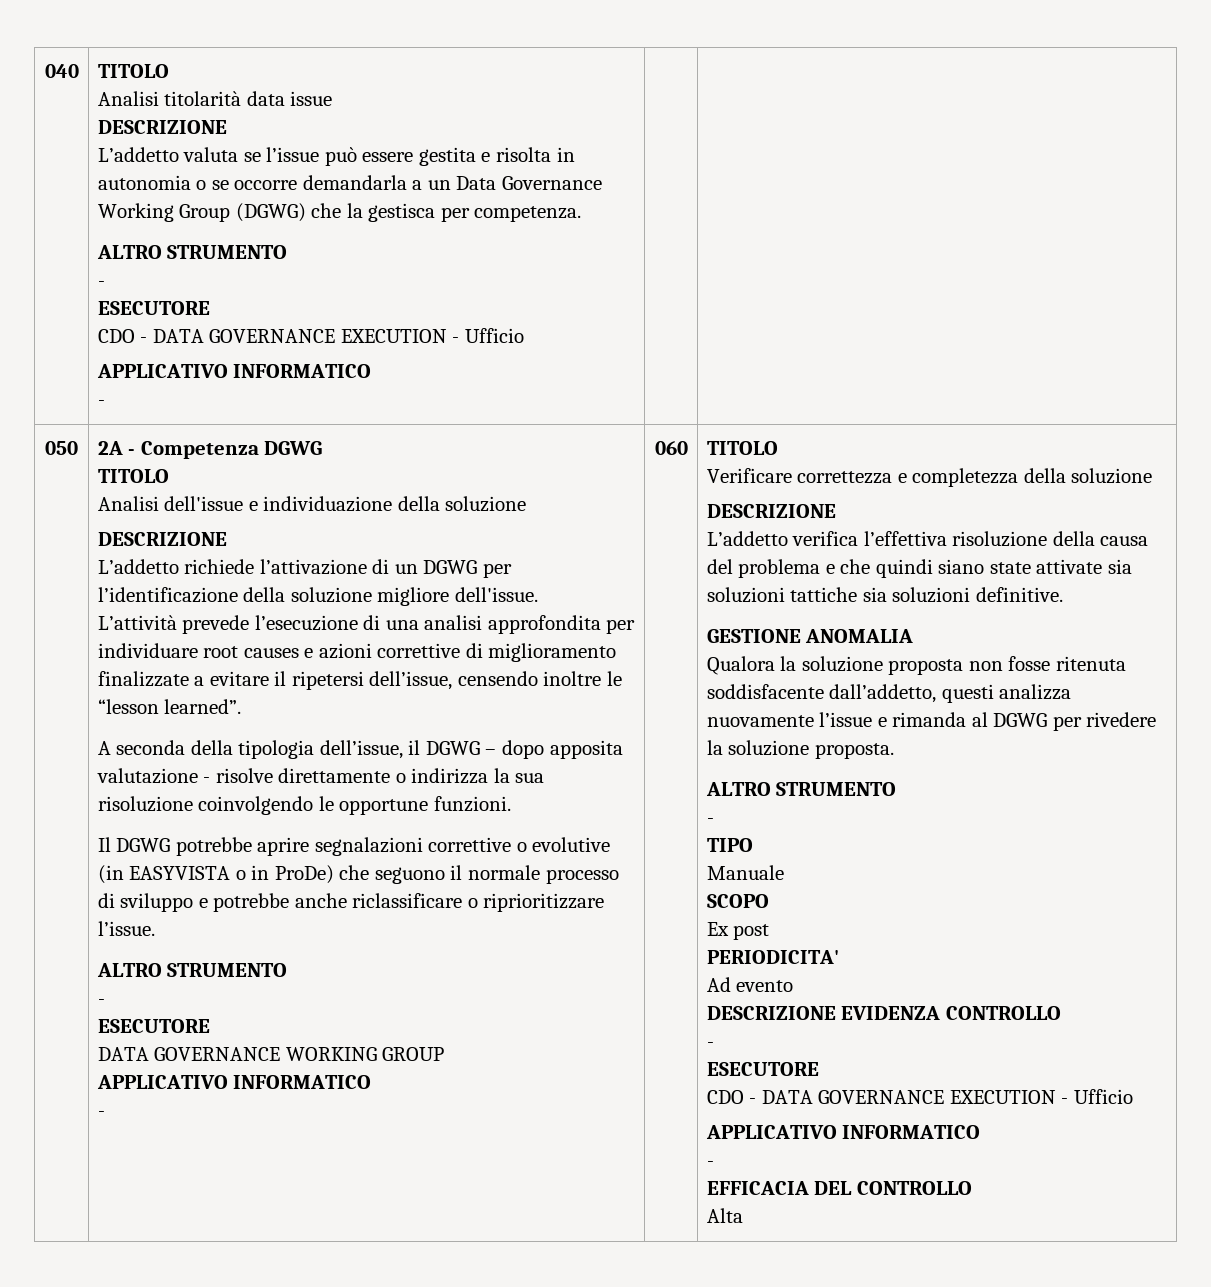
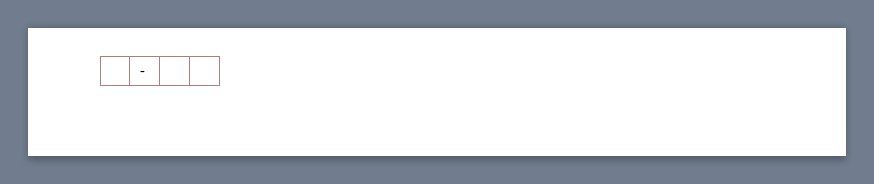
- 040 | TITOLO
- Analisi titolarità data issue
- DESCRIZIONE
- L’addetto valuta se l’issue può essere gestita e risolta in autonomia o se occorre demandarla a un Data Governance Working Group (DGWG) che la gestisca per competenza.
- ALTRO STRUMENTO
  -
- ESECUTORE
- CDO - DATA GOVERNANCE EXECUTION - Ufficio
- APPLICATIVO INFORMATICO
- - | |
- 050 | 2A - Competenza DGWG
- TITOLO
- Analisi dell'issue e individuazione della soluzione
- DESCRIZIONE
- L’addetto richiede l’attivazione di un DGWG per l’identificazione della soluzione migliore dell'issue.
- L’attività prevede l’esecuzione di una analisi approfondita per individuare root causes e azioni correttive di miglioramento finalizzate a evitare il ripetersi dell’issue, censendo inoltre le “lesson learned”.
- A seconda della tipologia dell’issue, il DGWG – dopo apposita valutazione - risolve direttamente o indirizza la sua risoluzione coinvolgendo le opportune funzioni.
- Il DGWG potrebbe aprire segnalazioni correttive o evolutive (in EASYVISTA o in ProDe) che seguono il normale processo di sviluppo e potrebbe anche riclassificare o riprioritizzare l’issue.
- ALTRO STRUMENTO
- -
- ESECUTORE
- DATA GOVERNANCE WORKING GROUP
- APPLICATIVO INFORMATICO
- - | 060 | TITOLO
- Verificare correttezza e completezza della soluzione
- DESCRIZIONE
- L’addetto verifica l’effettiva risoluzione della causa del problema e che quindi siano state attivate sia soluzioni tattiche sia soluzioni definitive.
- GESTIONE ANOMALIA
- Qualora la soluzione proposta non fosse ritenuta soddisfacente dall’addetto, questi analizza nuovamente l’issue e rimanda al DGWG per rivedere la soluzione proposta.
- ALTRO STRUMENTO
- -
- TIPO
- Manuale
- SCOPO
- Ex post
- PERIODICITA'
- Ad evento
- DESCRIZIONE EVIDENZA CONTROLLO
- -
- ESECUTORE
- CDO - DATA GOVERNANCE EXECUTION - Ufficio
- APPLICATIVO INFORMATICO
- -
- EFFICACIA DEL CONTROLLO
- Alta

